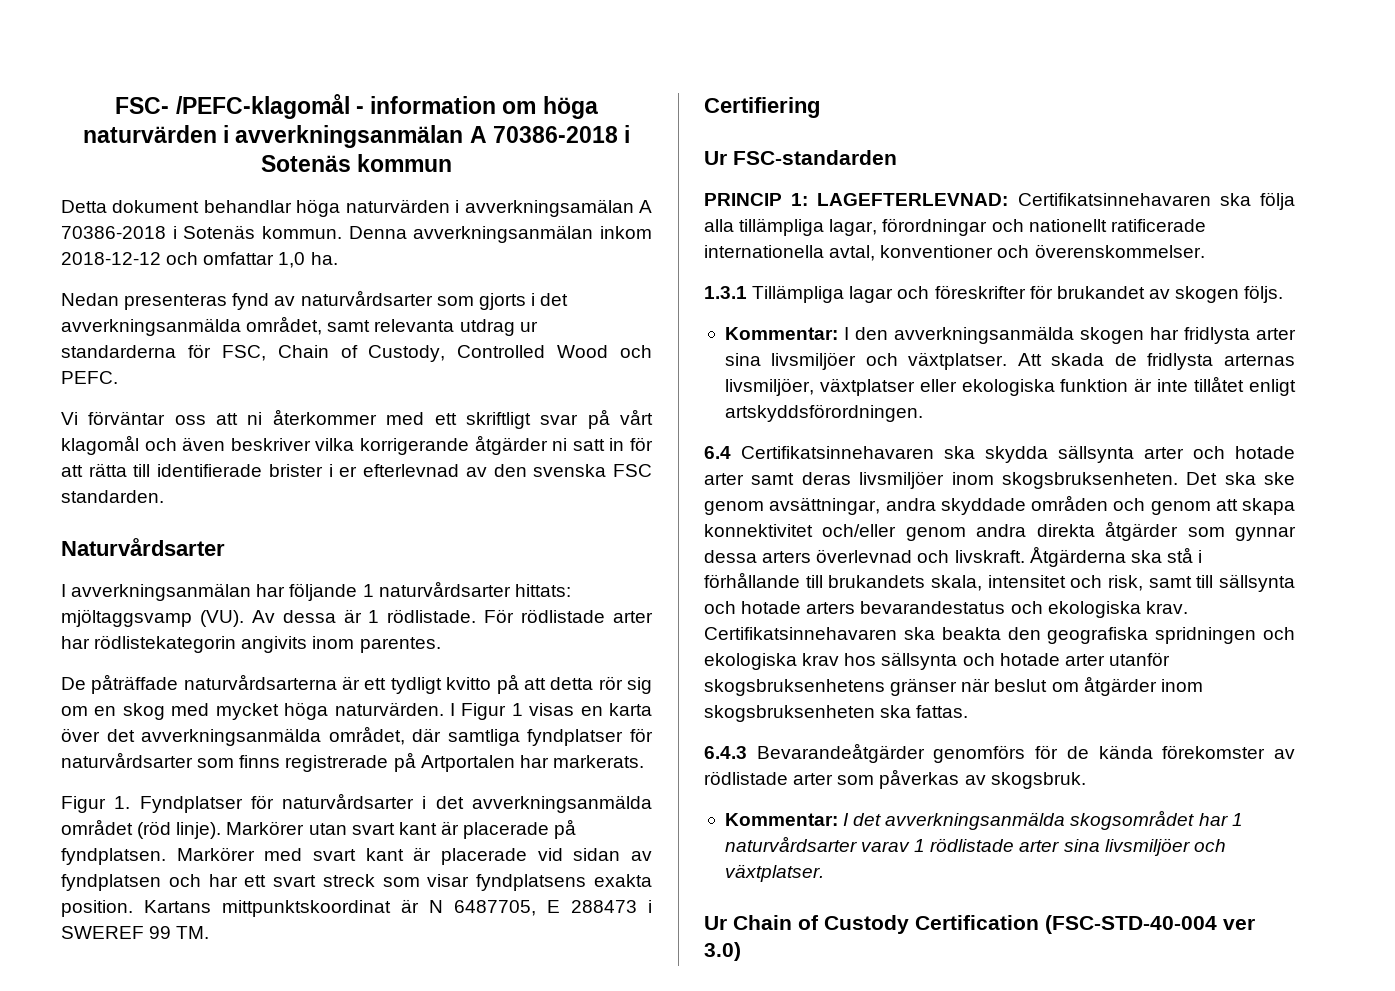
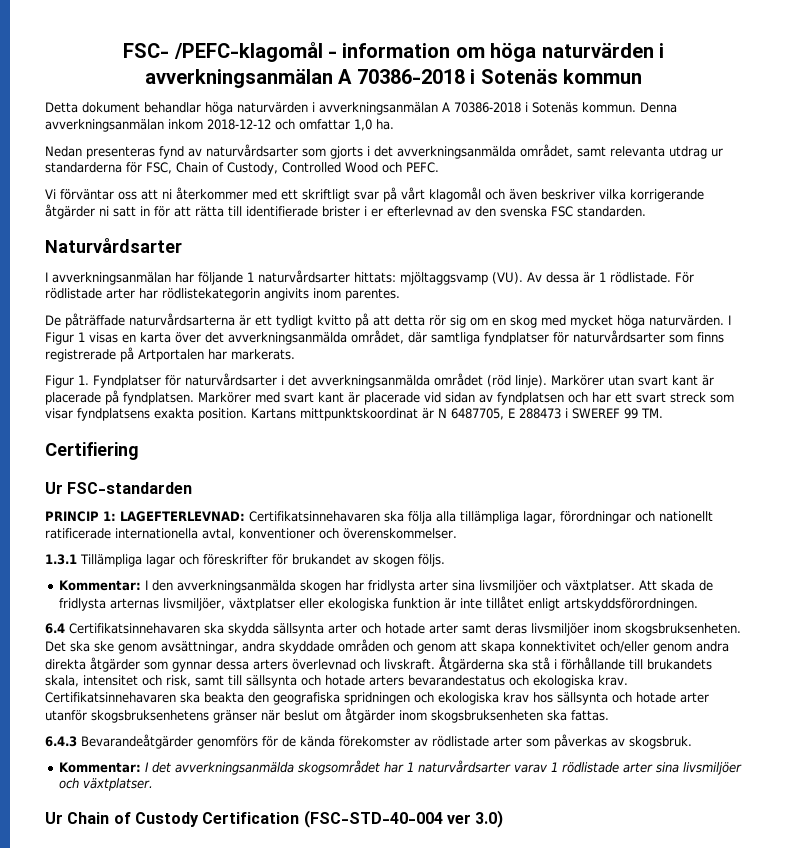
- Detta dokument behandlar höga naturvärden i avverkningsamälan A 70386-2018 i Sotenäs kommun.
+ Detta dokument behandlar höga naturvärden i avverkningsanmälan A 70386-2018 i Sotenäs kommun.

